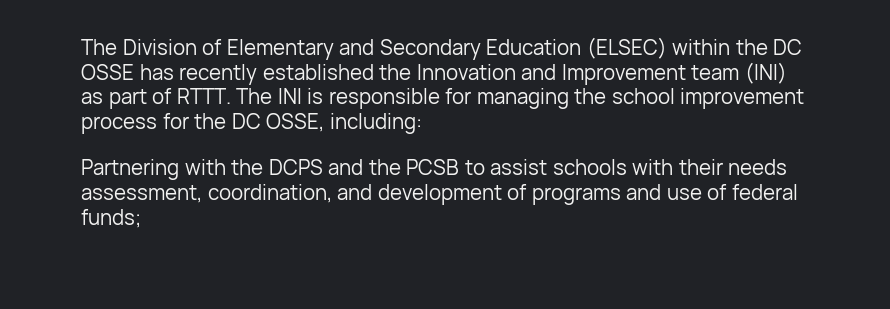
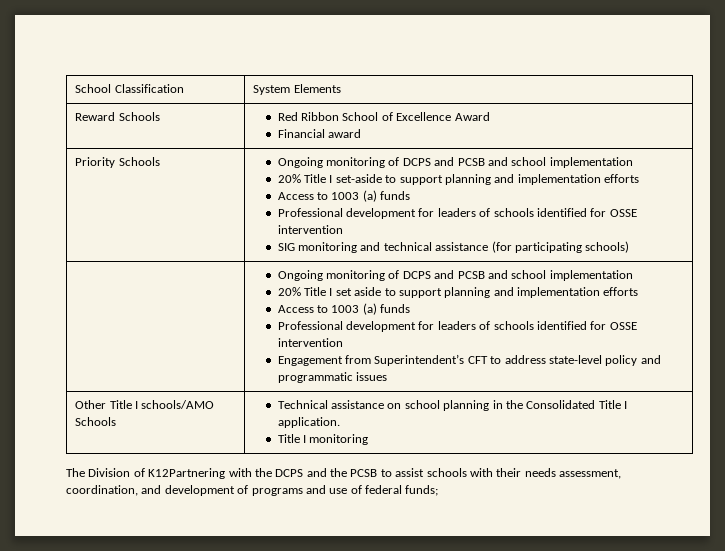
- The Division of Elementary and Secondary Education (ELSEC) within the DC OSSE has recently established the Innovation and Improvement team (INI) as part of RTTT. The INI is responsible for managing the school improvement process for the DC OSSE, including:
- Partnering with the DCPS and the PCSB to assist schools with their needs assessment, coordination, and development of programs and use of federal funds;
+ School Classification | System Elements
+ Reward Schools | Red Ribbon School of Excellence Award
+ Financial award
+ Priority Schools | Ongoing monitoring of DCPS and PCSB and school implementation
+ 20% Title I set-aside to support planning and implementation efforts
+ Access to 1003 (a) funds
+ Professional development for leaders of schools identified for OSSE intervention
+ SIG monitoring and technical assistance (for participating schools)
+ | Ongoing monitoring of DCPS and PCSB and school implementation
+ 20% Title I set aside to support planning and implementation efforts
+ Access to 1003 (a) funds
+ Professional development for leaders of schools identified for OSSE intervention
+ Engagement from Superintendent’s CFT to address state-level policy and programmatic issues
+ Other Title I schools/AMO Schools | Technical assistance on school planning in the Consolidated Title I application.
+ Title I monitoring
+ The Division of K12Partnering with the DCPS and the PCSB to assist schools with their needs assessment, coordination, and development of programs and use of federal funds;

